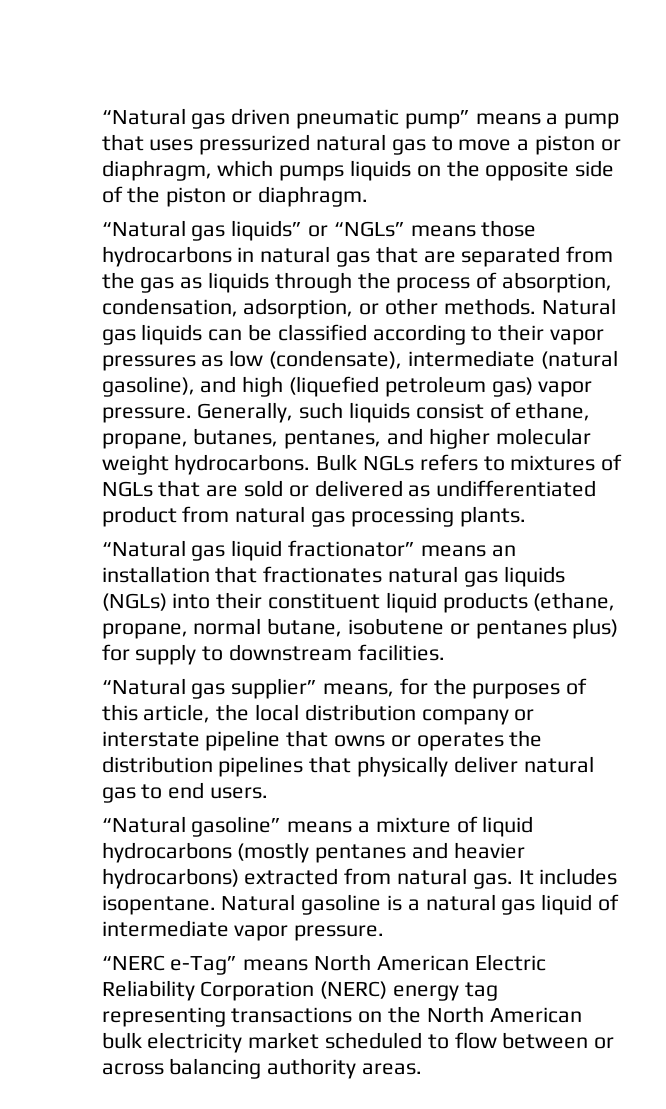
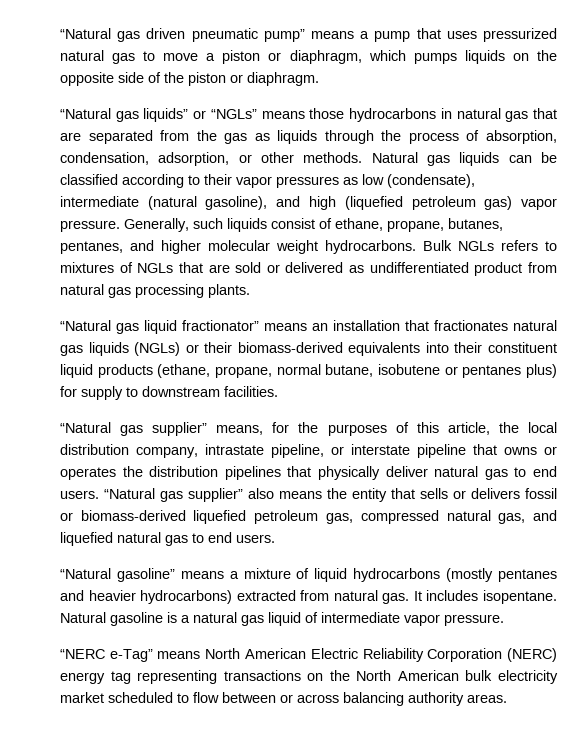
- “Natural gas liquid fractionator” means an installation that fractionates natural gas liquids (NGLs) into their constituent liquid products (ethane, propane, normal butane, isobutene or pentanes plus) for supply to downstream facilities.
+ “Natural gas liquid fractionator” means an installation that fractionates natural gas liquids (NGLs) or their biomass-derived equivalents into their constituent liquid products (ethane, propane, normal butane, isobutene or pentanes plus) for supply to downstream facilities.
- “Natural gas supplier” means, for the purposes of this article, the local distribution company or interstate pipeline that owns or operates the distribution pipelines that physically deliver natural gas to end users.
+ “Natural gas supplier” means, for the purposes of this article, the local distribution company, intrastate pipeline, or interstate pipeline that owns or operates the distribution pipelines that physically deliver natural gas to end users. “Natural gas supplier” also means the entity that sells or delivers fossil or biomass-derived liquefied petroleum gas, compressed natural gas, and liquefied natural gas to end users.

